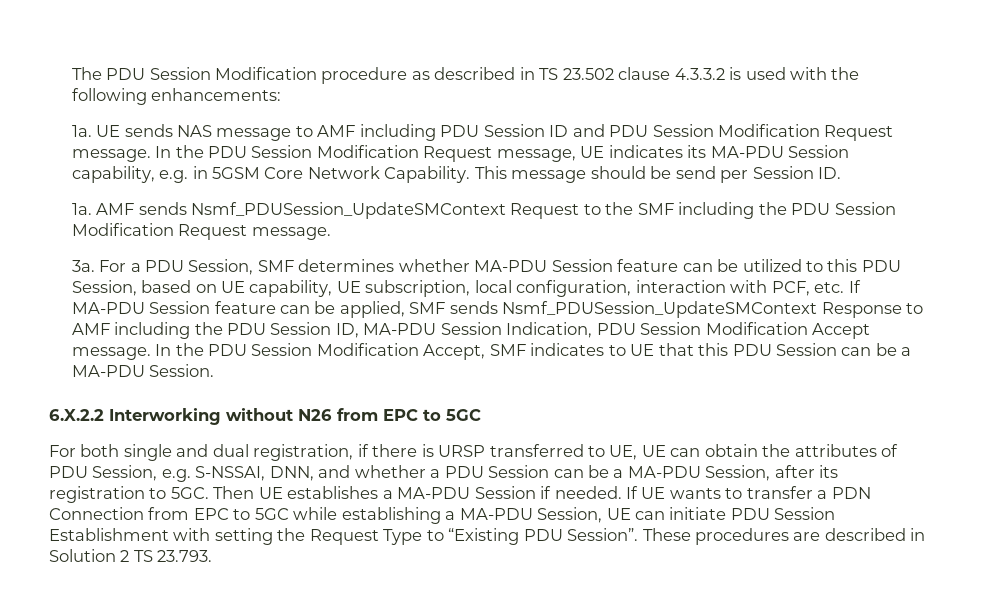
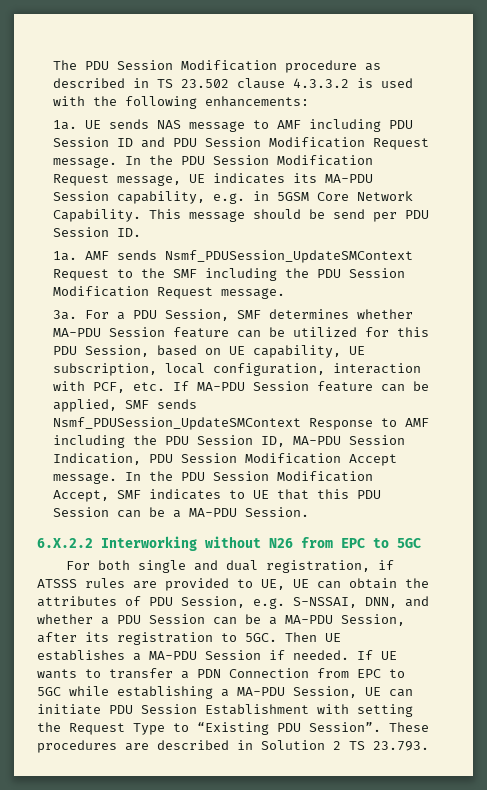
- This message should be send per Session ID.
+ This message should be send per PDU Session ID.
- For a PDU Session, SMF determines whether MA-PDU Session feature can be utilized to this PDU Session, based on UE capability, UE subscription, local configuration, interaction with PCF, etc. If MA-PDU Session feature can be applied, SMF sends Nsmf_PDUSession_UpdateSMContext Response to AMF including the PDU Session ID, MA-PDU Session Indication, PDU Session Modification Accept message.
+ For a PDU Session, SMF determines whether MA-PDU Session feature can be utilized for this PDU Session, based on UE capability, UE subscription, local configuration, interaction with PCF, etc. If MA-PDU Session feature can be applied, SMF sends Nsmf_PDUSession_UpdateSMContext Response to AMF including the PDU Session ID, MA-PDU Session Indication, PDU Session Modification Accept message.
- For both single and dual registration, if there is URSP transferred to UE, UE can obtain the attributes of PDU Session, e.g. S-NSSAI, DNN, and whether a PDU Session can be a MA-PDU Session, after its registration to 5GC.
+ For both single and dual registration, if ATSSS rules are provided to UE, UE can obtain the attributes of PDU Session, e.g. S-NSSAI, DNN, and whether a PDU Session can be a MA-PDU Session, after its registration to 5GC.

